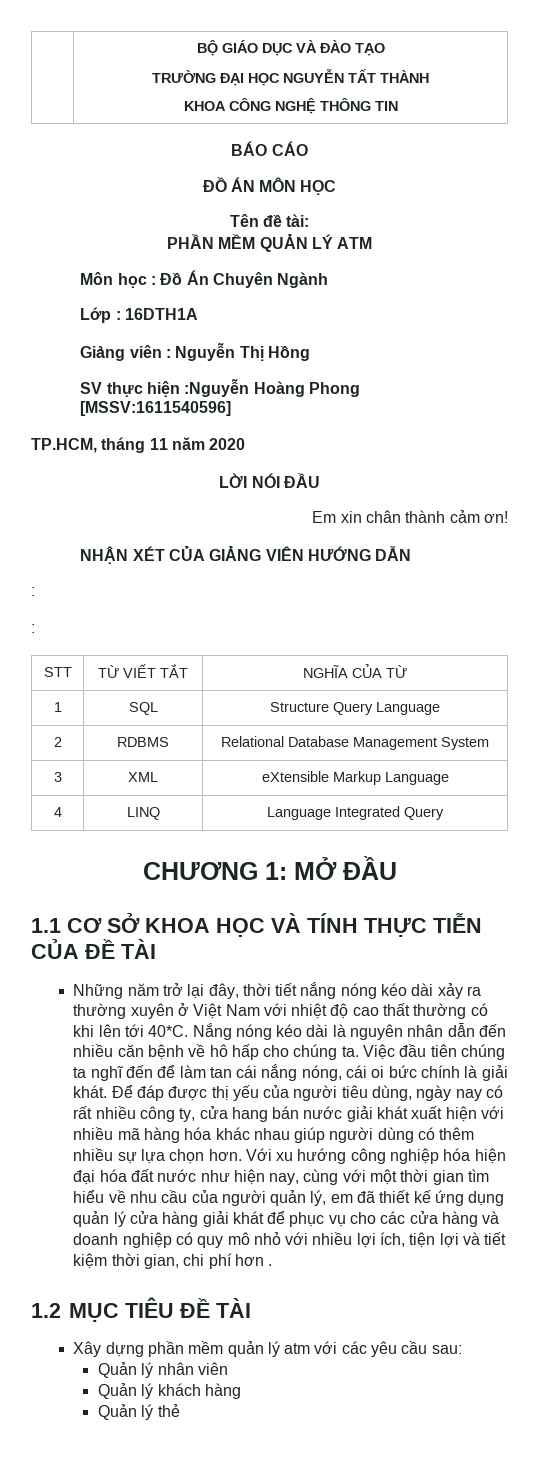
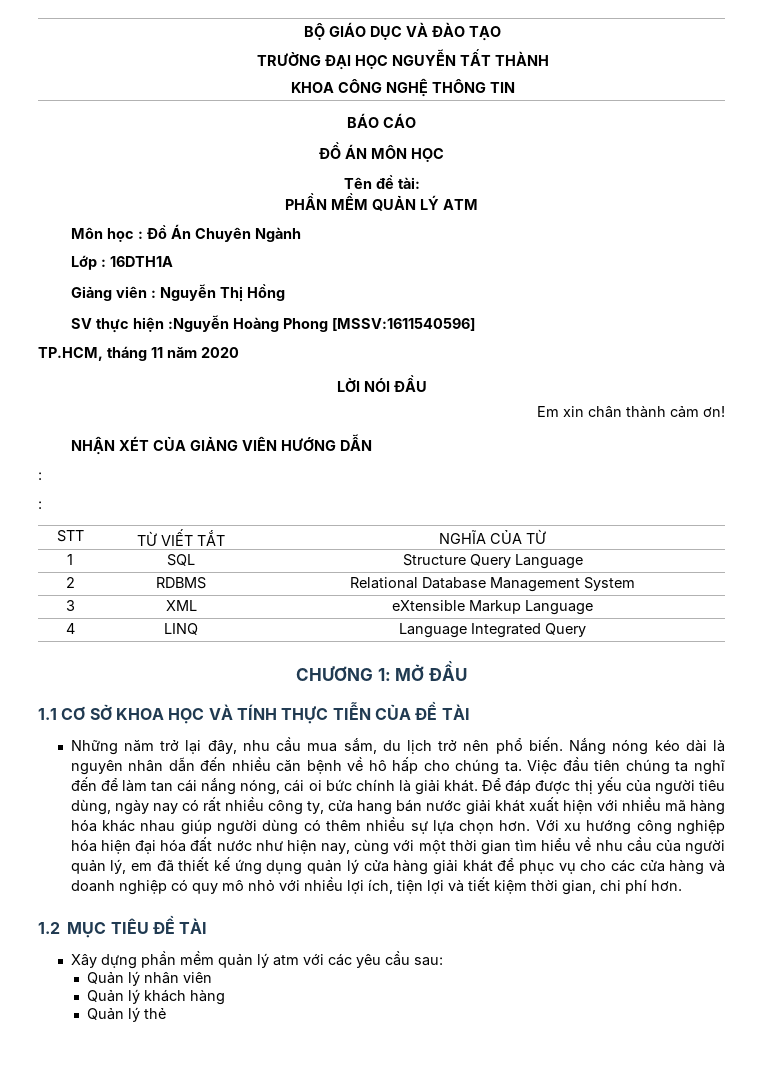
- Những năm trở lại đây, thời tiết nắng nóng kéo dài xảy ra thường xuyên ở Việt Nam với nhiệt độ cao thất thường có khi lên tới 40*C.
+ Những năm trở lại đây, nhu cầu mua sắm, du lịch trở nên phổ biến.
- Với xu hướng công nghiệp hóa hiện đại hóa đất nước như hiện nay, cùng với một thời gian tìm hiểu về nhu cầu của người quản lý, em đã thiết kế ứng dụng quản lý cửa hàng giải khát để phục vụ cho các cửa hàng và doanh nghiệp có quy mô nhỏ với nhiều lợi ích, tiện lợi và tiết kiệm thời gian, chi phí hơn .
+ Với xu hướng công nghiệp hóa hiện đại hóa đất nước như hiện nay, cùng với một thời gian tìm hiểu về nhu cầu của người quản lý, em đã thiết kế ứng dụng quản lý cửa hàng giải khát để phục vụ cho các cửa hàng và doanh nghiệp có quy mô nhỏ với nhiều lợi ích, tiện lợi và tiết kiệm thời gian, chi phí hơn.

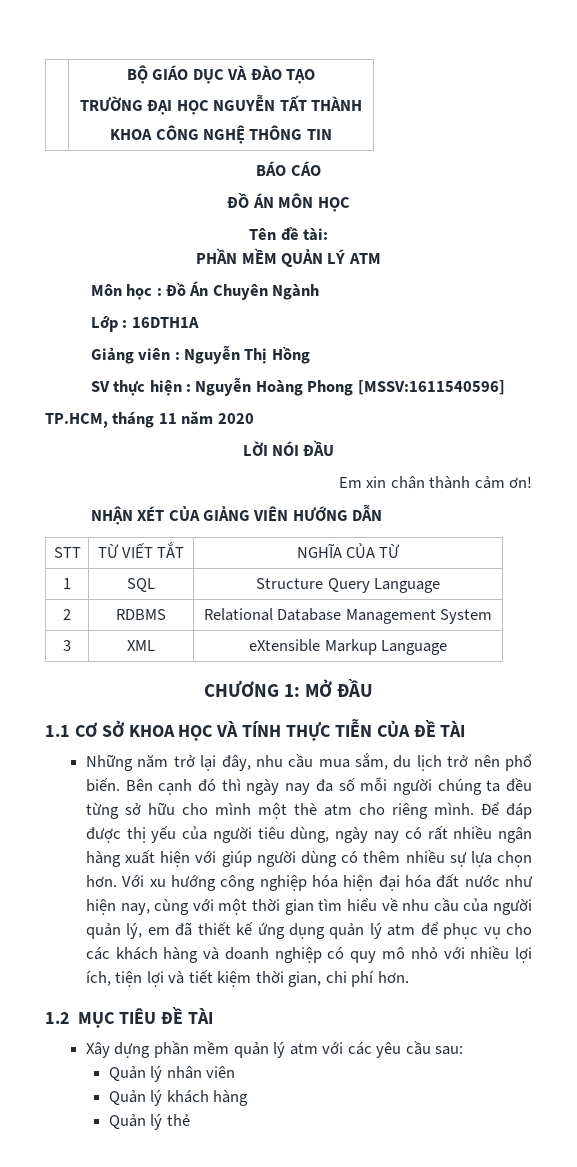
- SV thực hiện :Nguyễn Hoàng Phong [MSSV:1611540596]
+ SV thực hiện : Nguyễn Hoàng Phong [MSSV:1611540596]
  NHẬN XÉT CỦA GIẢNG VIÊN HƯỚNG DẪN
- :
- :
- 4 | LINQ | Language Integrated Query
- Nắng nóng kéo dài là nguyên nhân dẫn đến nhiều căn bệnh về hô hấp cho chúng ta. Việc đầu tiên chúng ta nghĩ đến để làm tan cái nắng nóng, cái oi bức chính là giải khát.
+ Bên cạnh đó thì ngày nay đa số mỗi người chúng ta đều từng sở hữu cho mình một thè atm cho riêng mình.
- Để đáp được thị yếu của người tiêu dùng, ngày nay có rất nhiều công ty, cửa hang bán nước giải khát xuất hiện với nhiều mã hàng hóa khác nhau giúp người dùng có thêm nhiều sự lựa chọn hơn.
+ Để đáp được thị yếu của người tiêu dùng, ngày nay có rất nhiều ngân hàng xuất hiện với giúp người dùng có thêm nhiều sự lựa chọn hơn.
- Với xu hướng công nghiệp hóa hiện đại hóa đất nước như hiện nay, cùng với một thời gian tìm hiểu về nhu cầu của người quản lý, em đã thiết kế ứng dụng quản lý cửa hàng giải khát để phục vụ cho các cửa hàng và doanh nghiệp có quy mô nhỏ với nhiều lợi ích, tiện lợi và tiết kiệm thời gian, chi phí hơn.
+ Với xu hướng công nghiệp hóa hiện đại hóa đất nước như hiện nay, cùng với một thời gian tìm hiểu về nhu cầu của người quản lý, em đã thiết kế ứng dụng quản lý atm để phục vụ cho các khách hàng và doanh nghiệp có quy mô nhỏ với nhiều lợi ích, tiện lợi và tiết kiệm thời gian, chi phí hơn.

